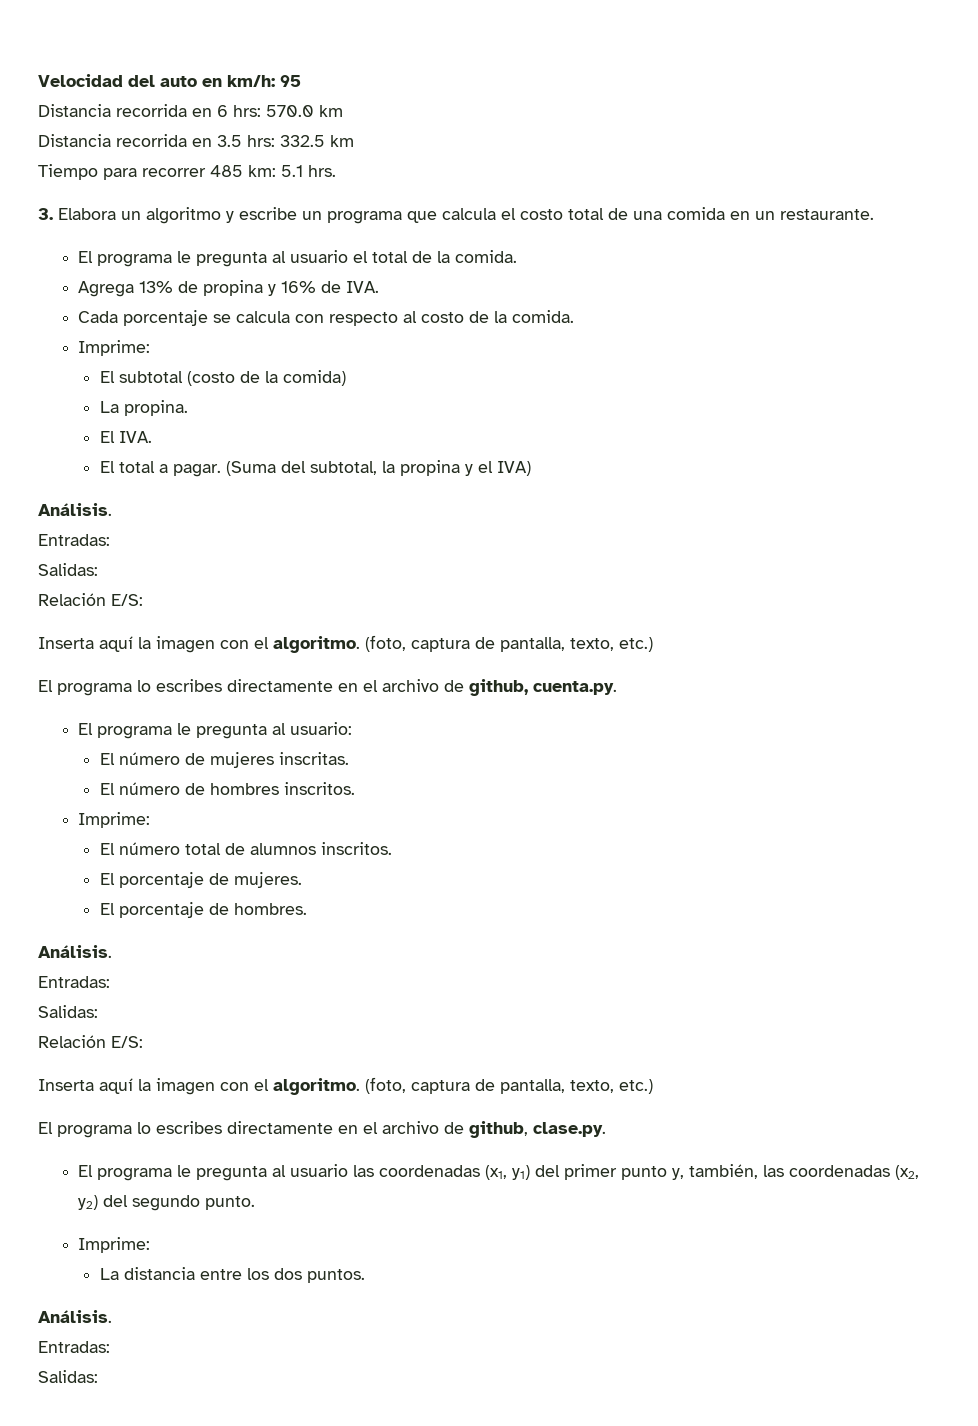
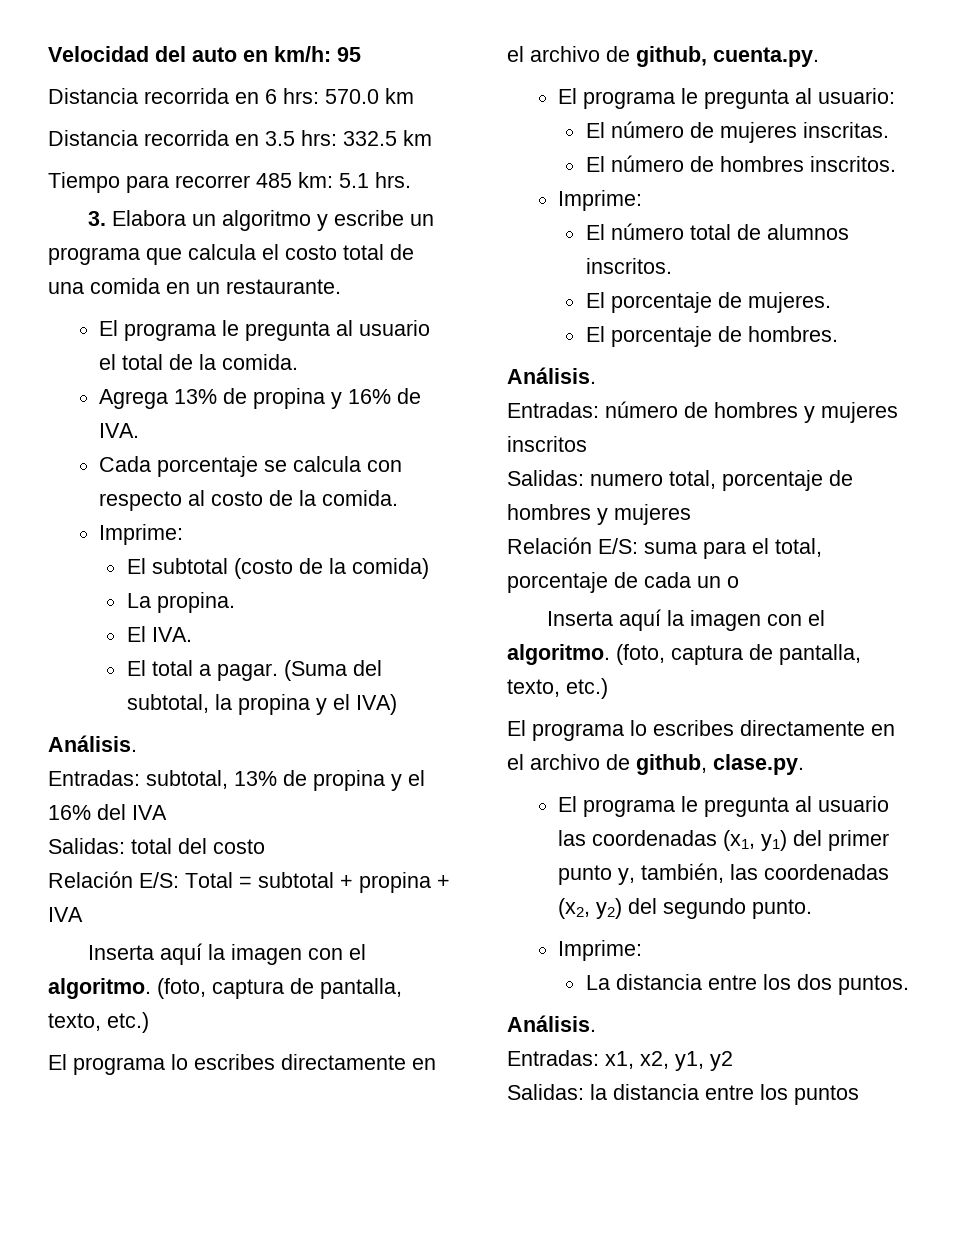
  (Suma del subtotal, la propina y el IVA)
  Análisis.
- Entradas:
- Salidas:
- Relación E/S:
+ Entradas: subtotal, 13% de propina y el 16% del IVA
+ Salidas: total del costo
+ Relación E/S: Total = subtotal + propina + IVA
  El porcentaje de hombres.
  Análisis.
- Entradas:
- Salidas:
- Relación E/S:
+ Entradas: número de hombres y mujeres inscritos
+ Salidas: numero total, porcentaje de hombres y mujeres
+ Relación E/S: suma para el total, porcentaje de cada un o
  La distancia entre los dos puntos.
  Análisis.
- Entradas:
- Salidas:
+ Entradas: x1, x2, y1, y2
+ Salidas: la distancia entre los puntos

